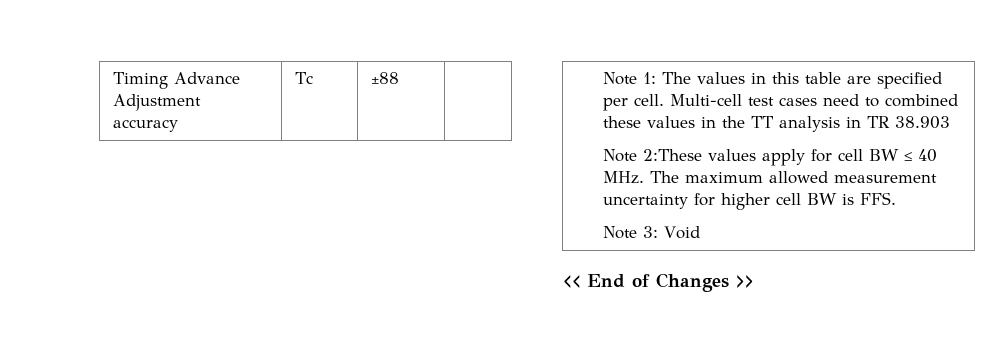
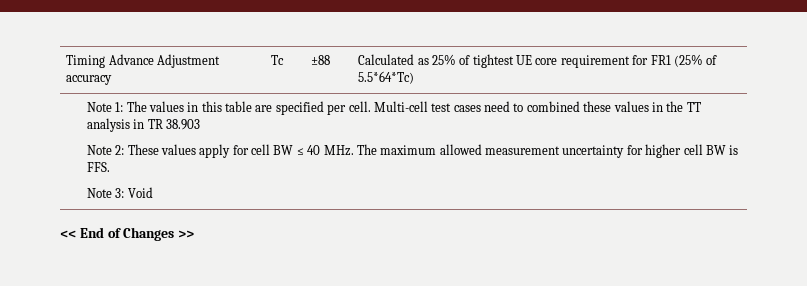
- Timing Advance Adjustment accuracy | Tc | ±88 |
+ Timing Advance Adjustment accuracy | Tc | ±88 | Calculated as 25% of tightest UE core requirement for FR1 (25% of 5.5*64*Tc)
- Note 2:These values apply for cell BW ≤ 40 MHz. The maximum allowed measurement uncertainty for higher cell BW is FFS.
+ Note 2: These values apply for cell BW ≤ 40 MHz. The maximum allowed measurement uncertainty for higher cell BW is FFS.

